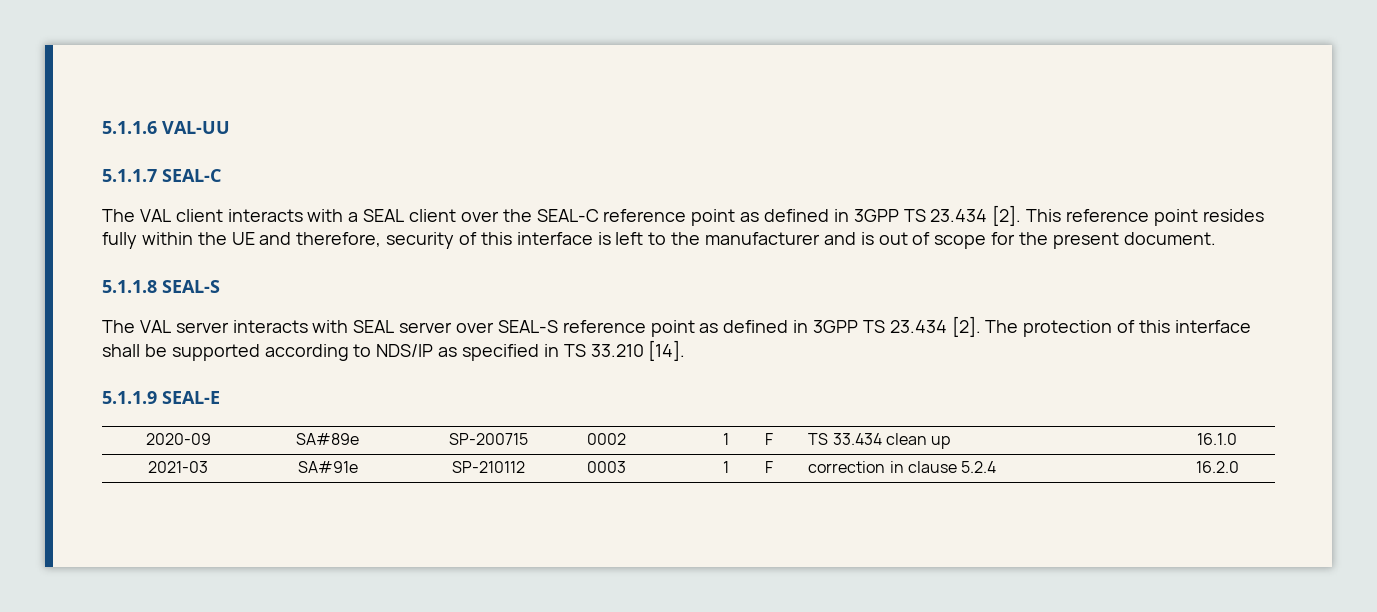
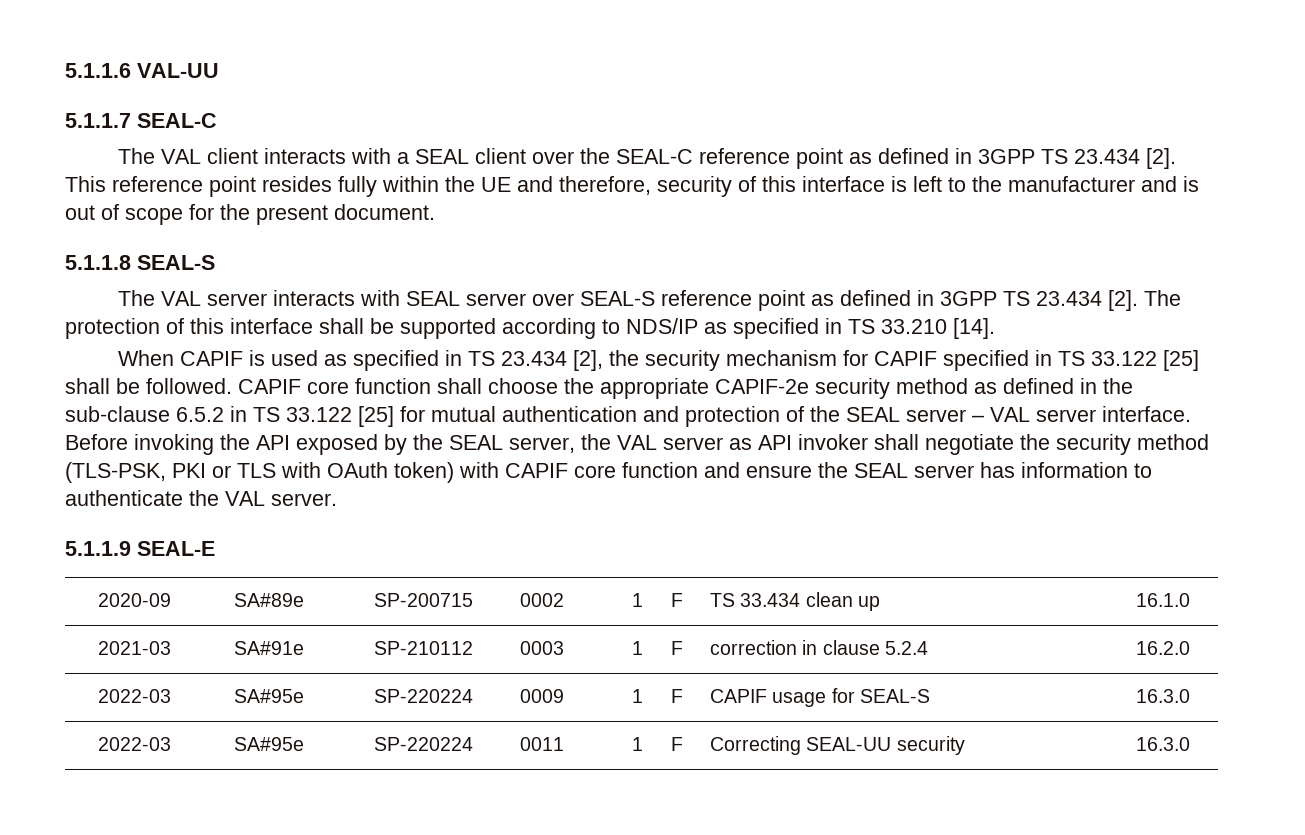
+ When CAPIF is used as specified in TS 23.434 [2], the security mechanism for CAPIF specified in TS 33.122 [25] shall be followed. CAPIF core function shall choose the appropriate CAPIF-2e security method as defined in the sub-clause 6.5.2 in TS 33.122 [25] for mutual authentication and protection of the SEAL server – VAL server interface. Before invoking the API exposed by the SEAL server, the VAL server as API invoker shall negotiate the security method (TLS-PSK, PKI or TLS with OAuth token) with CAPIF core function and ensure the SEAL server has information to authenticate the VAL server.
+ 2022-03 | SA#95e | SP-220224 | 0009 | 1 | F | CAPIF usage for SEAL-S | 16.3.0
+ 2022-03 | SA#95e | SP-220224 | 0011 | 1 | F | Correcting SEAL-UU security | 16.3.0

